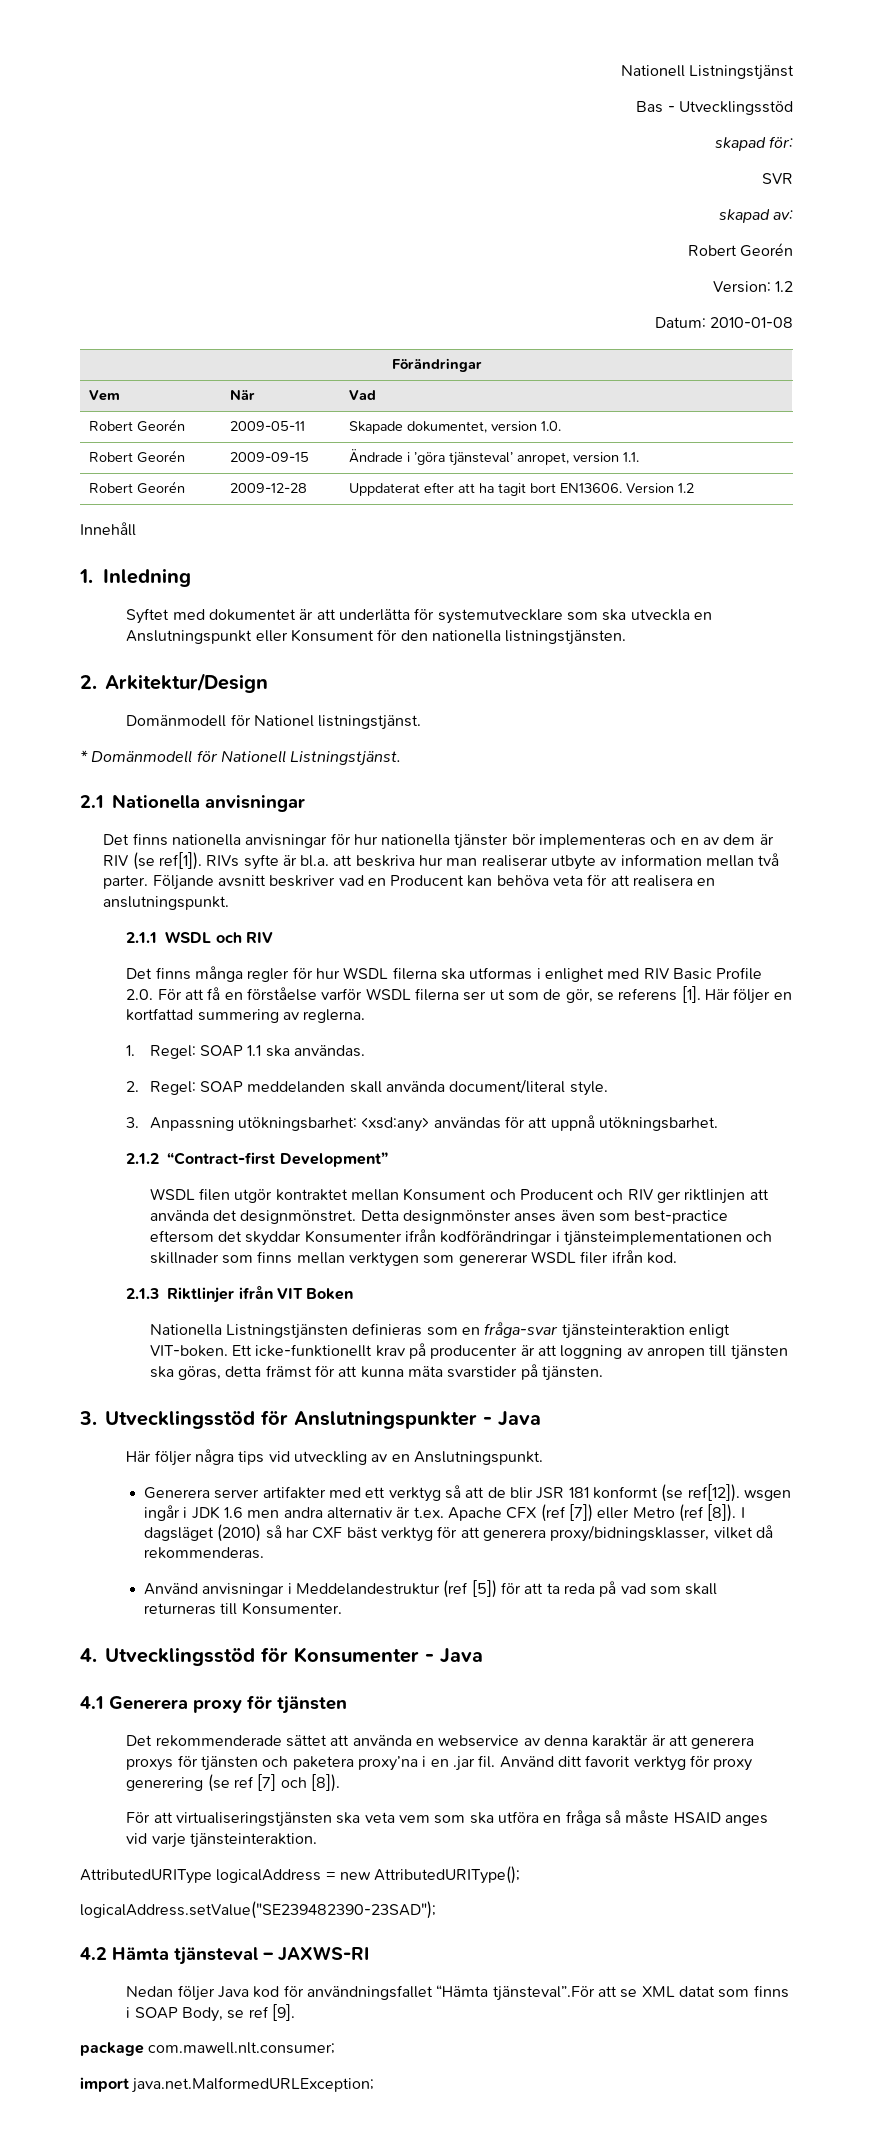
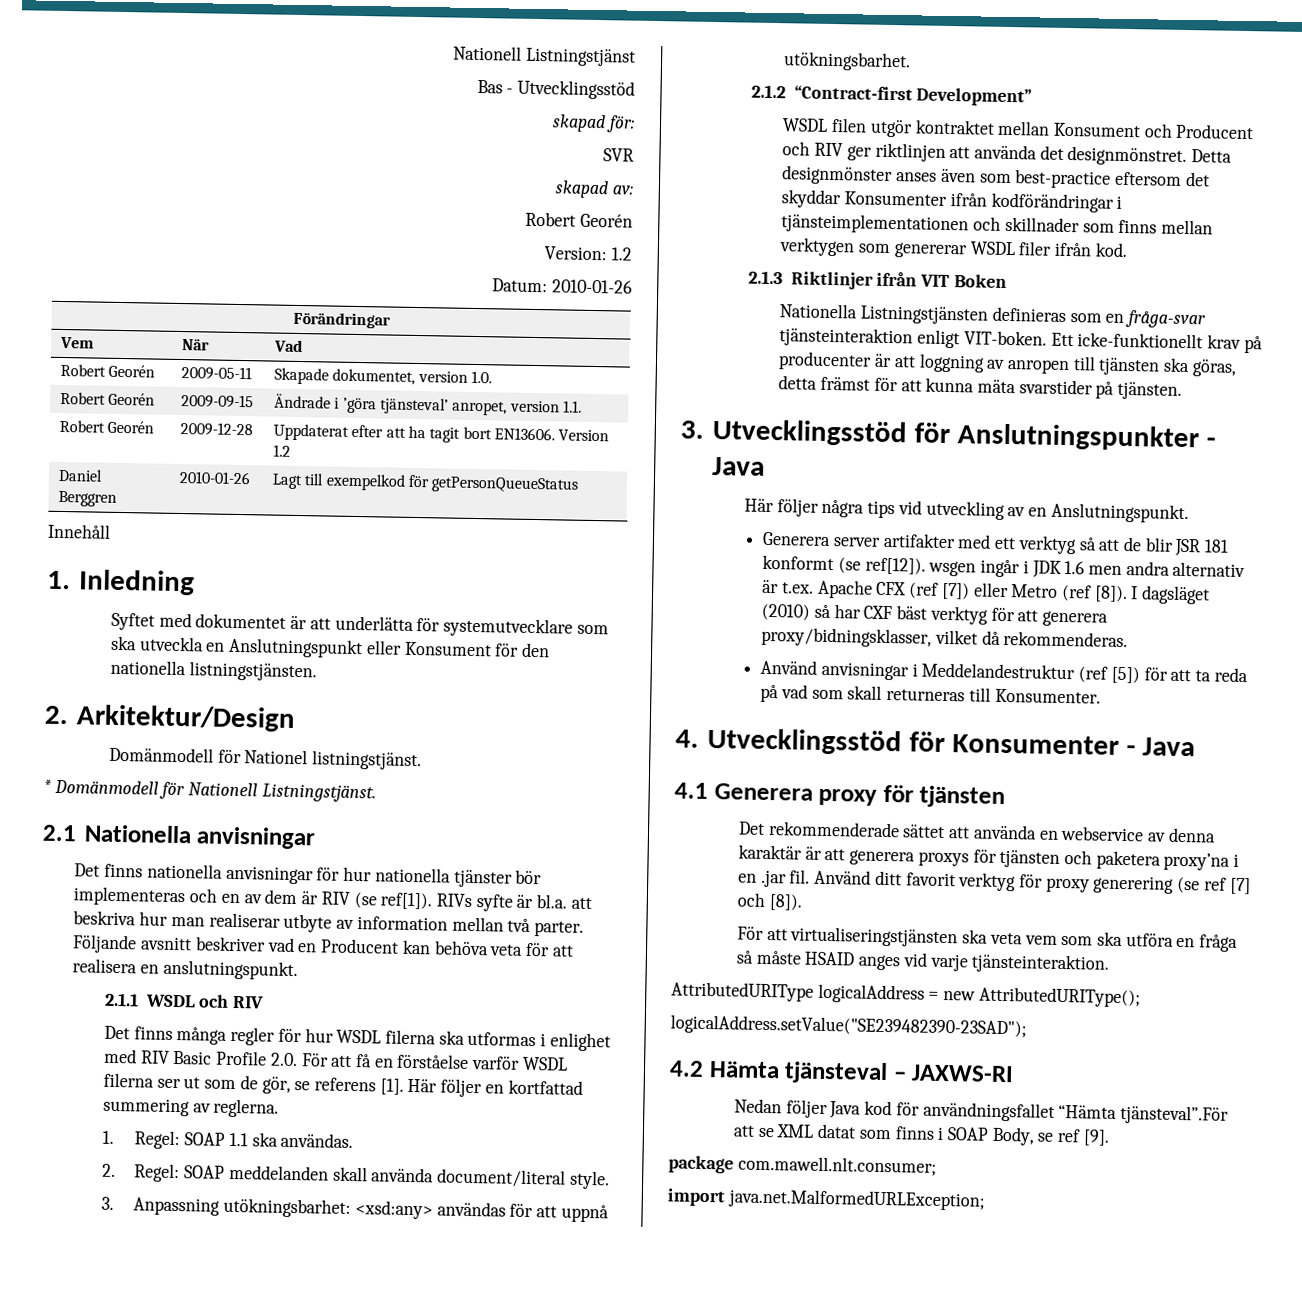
- Datum: 2010-01-08
+ Datum: 2010-01-26
+ Daniel Berggren | 2010-01-26 | Lagt till exempelkod för getPersonQueueStatus

